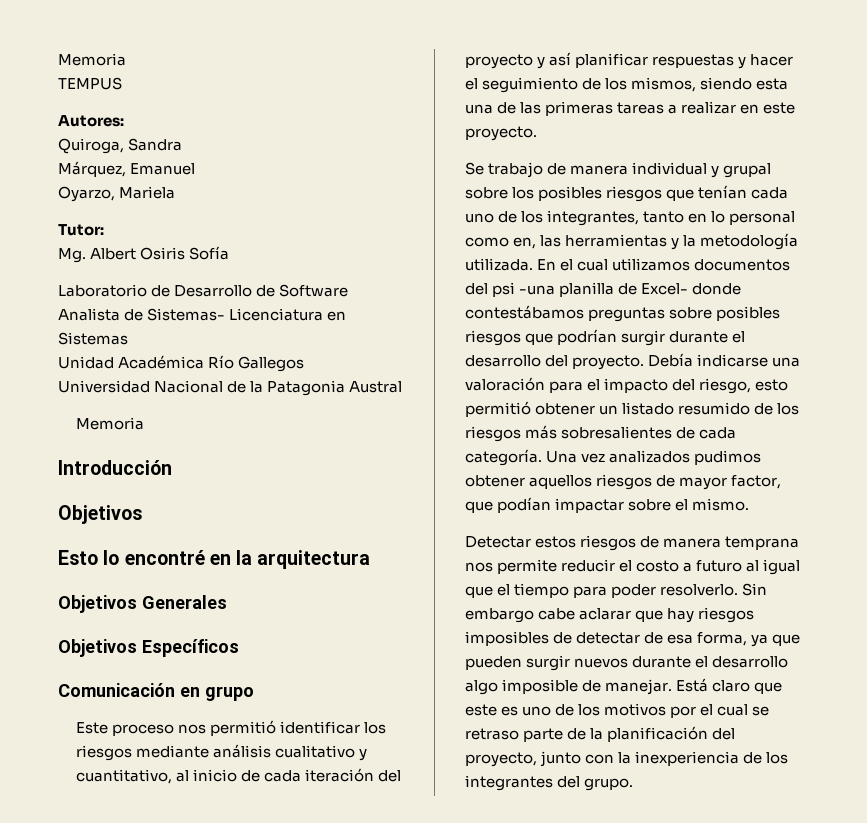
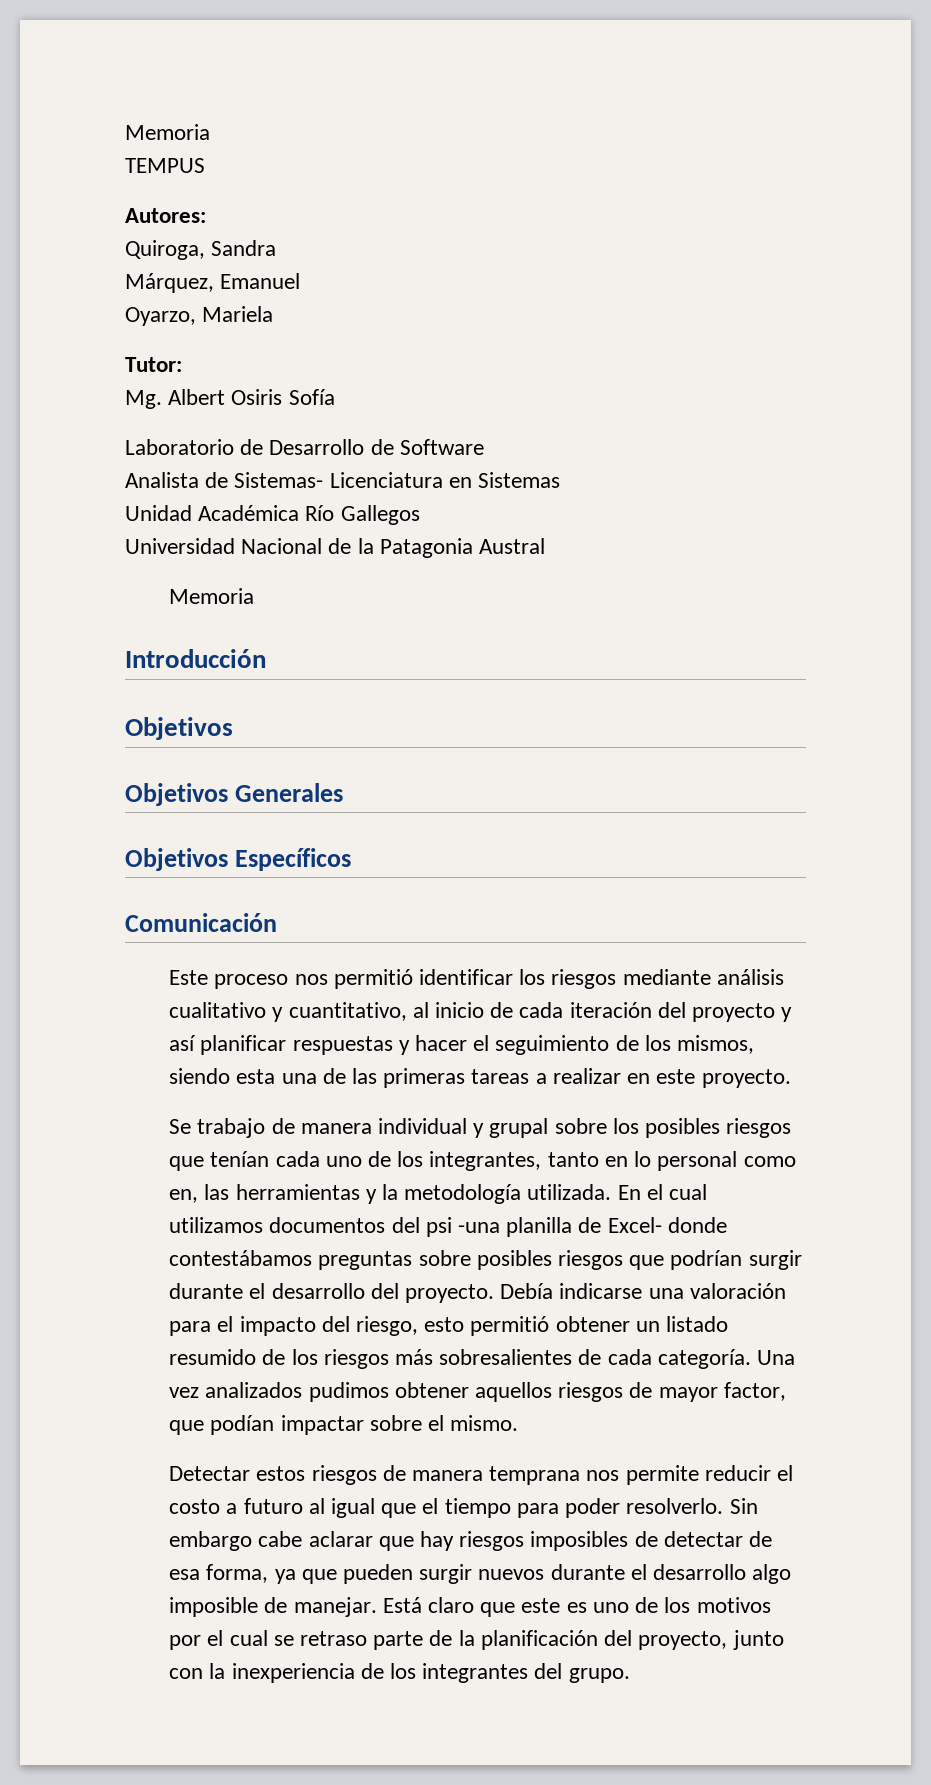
- Esto lo encontré en la arquitectura
- Comunicación en grupo
+ Comunicación

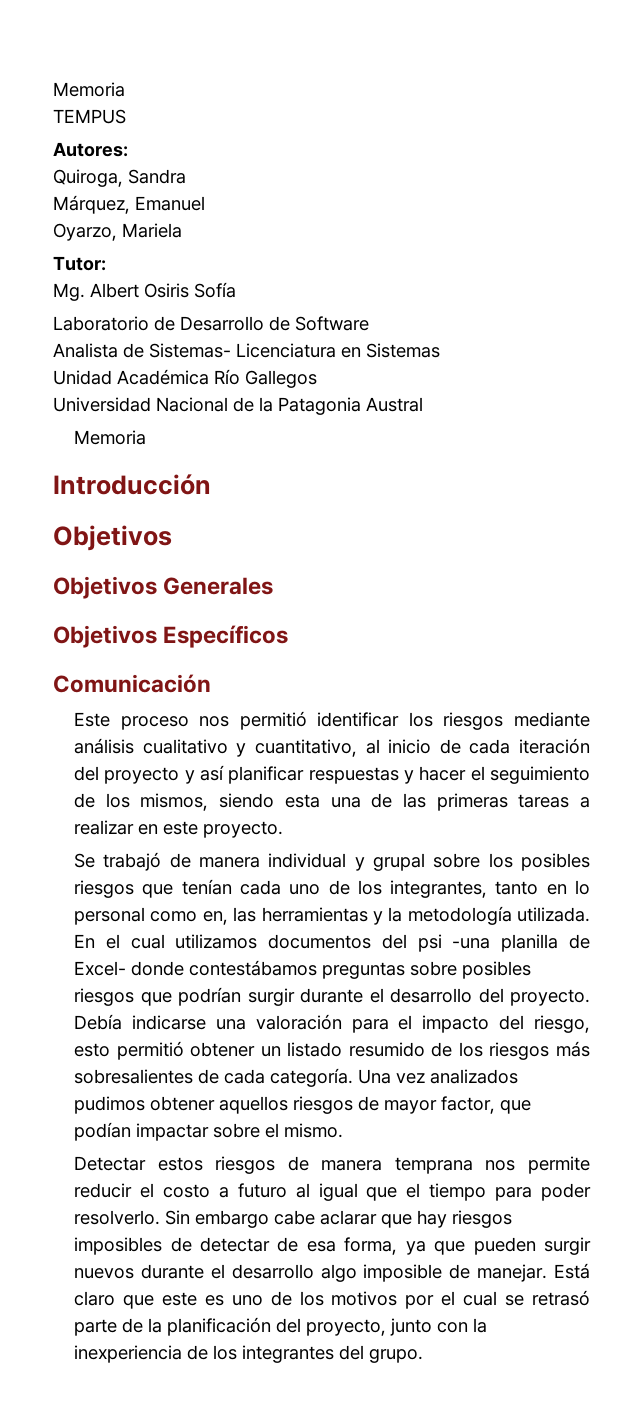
- Se trabajo de manera individual y grupal sobre los posibles riesgos que tenían cada uno de los integrantes, tanto en lo personal como en, las herramientas y la metodología utilizada.
+ Se trabajó de manera individual y grupal sobre los posibles riesgos que tenían cada uno de los integrantes, tanto en lo personal como en, las herramientas y la metodología utilizada.
- Está claro que este es uno de los motivos por el cual se retraso parte de la planificación del proyecto, junto con la inexperiencia de los integrantes del grupo.
+ Está claro que este es uno de los motivos por el cual se retrasó parte de la planificación del proyecto, junto con la inexperiencia de los integrantes del grupo.

